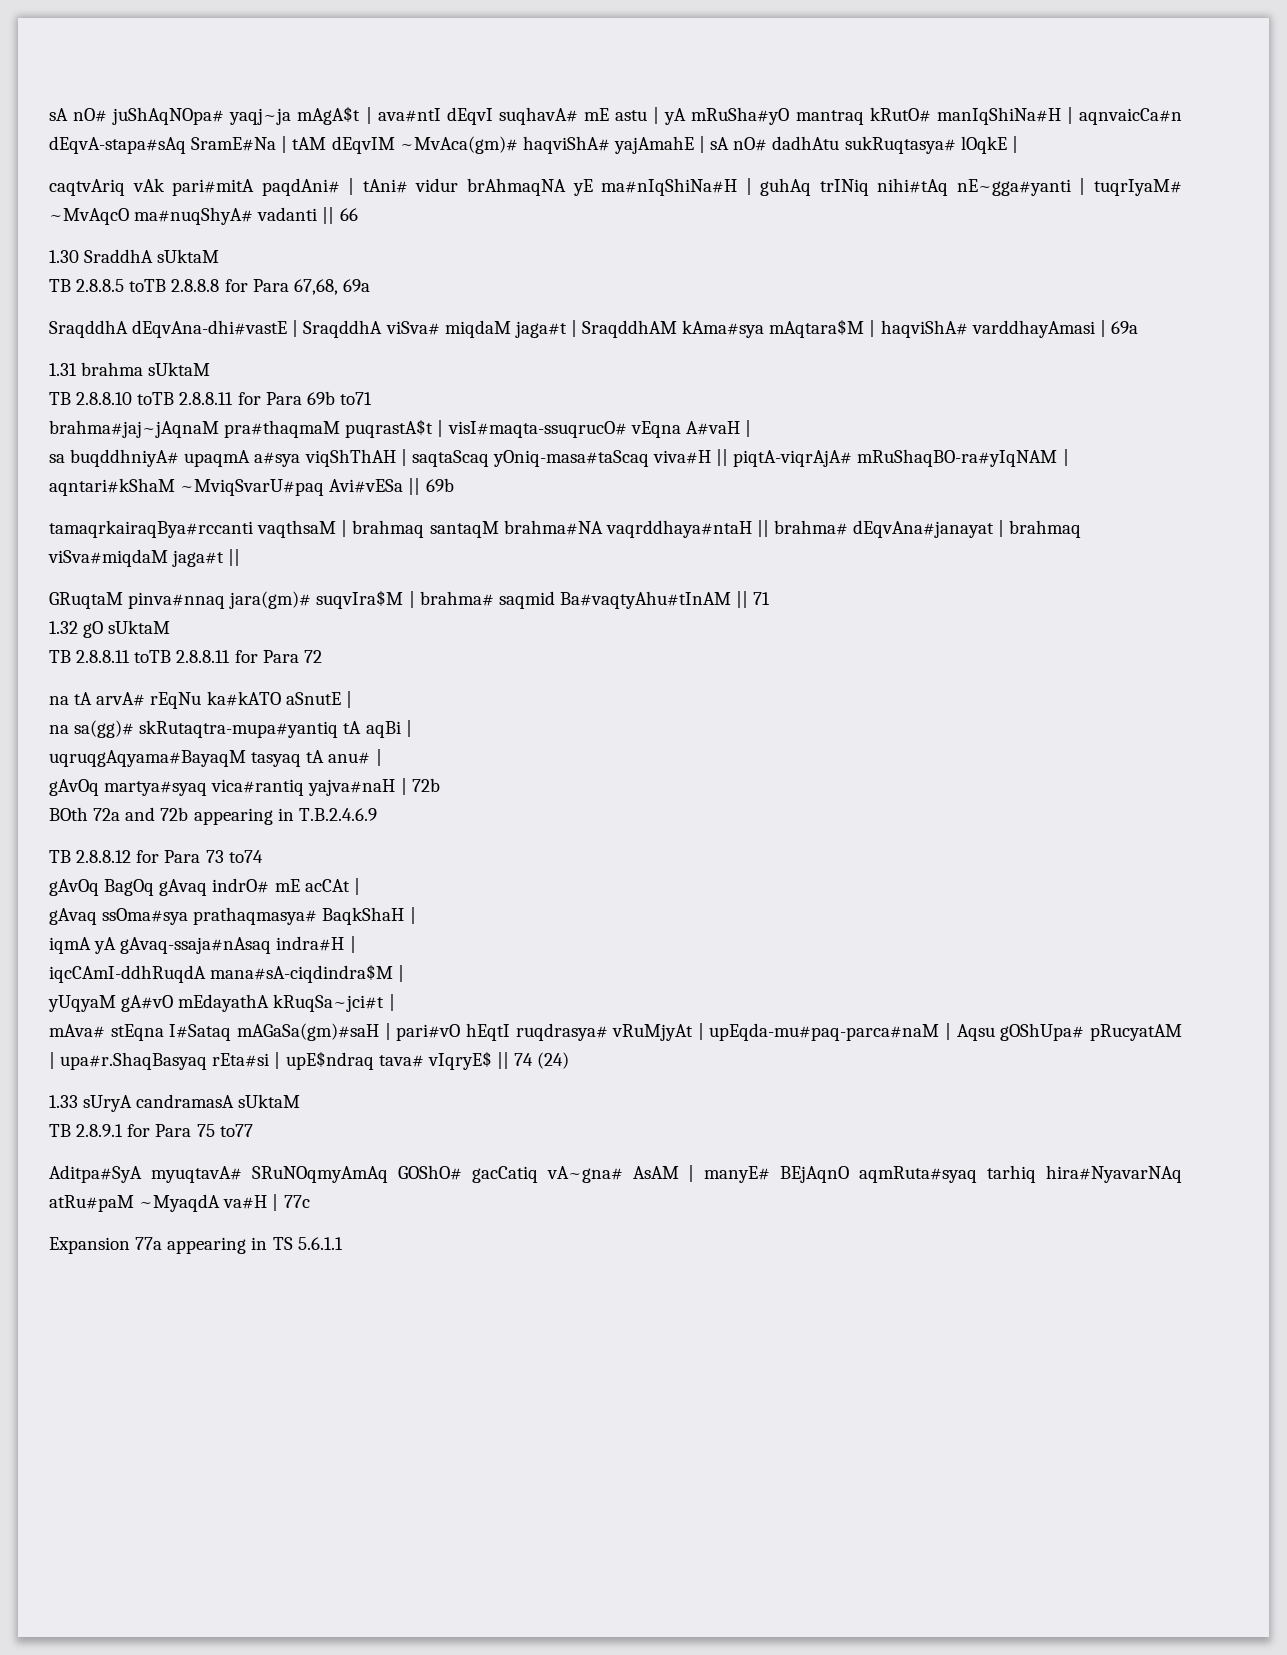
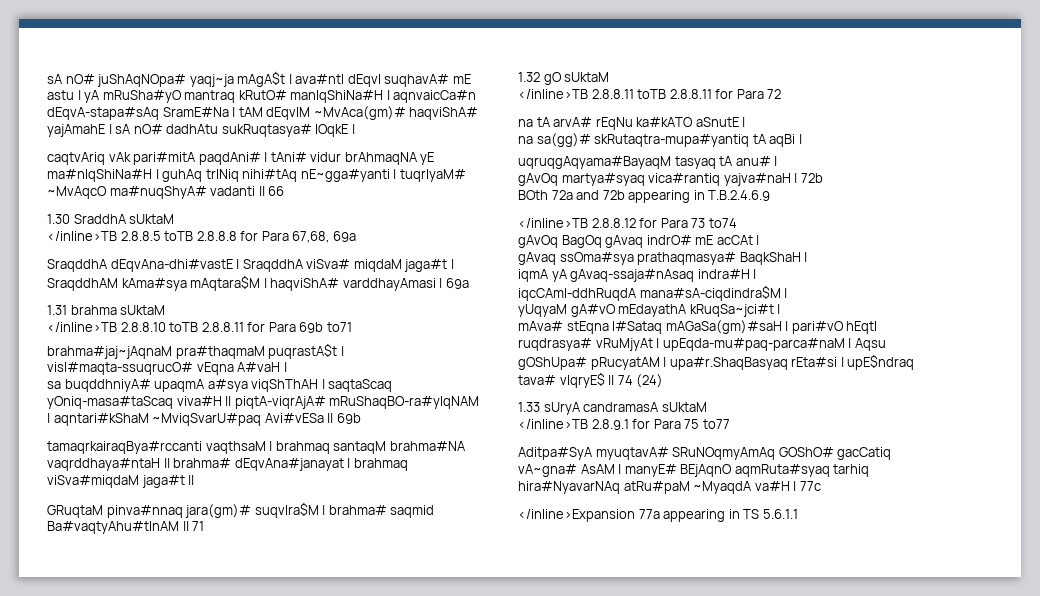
- TB 2.8.8.5 toTB 2.8.8.8 for Para 67,68, 69a
+ </inline>TB 2.8.8.5 toTB 2.8.8.8 for Para 67,68, 69a
- TB 2.8.8.10 toTB 2.8.8.11 for Para 69b to71
+ </inline>TB 2.8.8.10 toTB 2.8.8.11 for Para 69b to71
- TB 2.8.8.11 toTB 2.8.8.11 for Para 72
+ </inline>TB 2.8.8.11 toTB 2.8.8.11 for Para 72
- TB 2.8.8.12 for Para 73 to74
+ </inline>TB 2.8.8.12 for Para 73 to74
- TB 2.8.9.1 for Para 75 to77
+ </inline>TB 2.8.9.1 for Para 75 to77
- Expansion 77a appearing in TS 5.6.1.1
+ </inline>Expansion 77a appearing in TS 5.6.1.1

